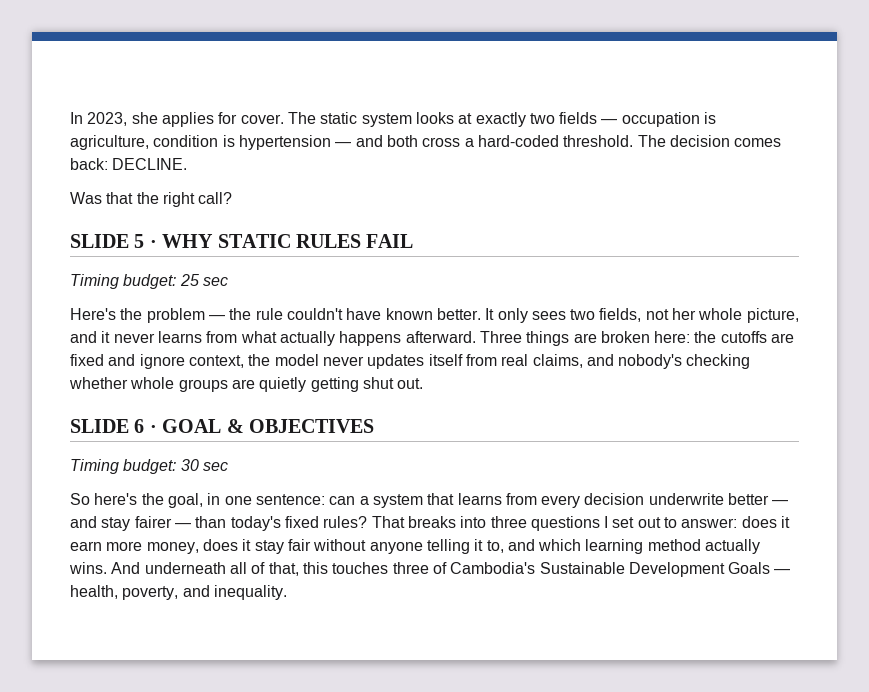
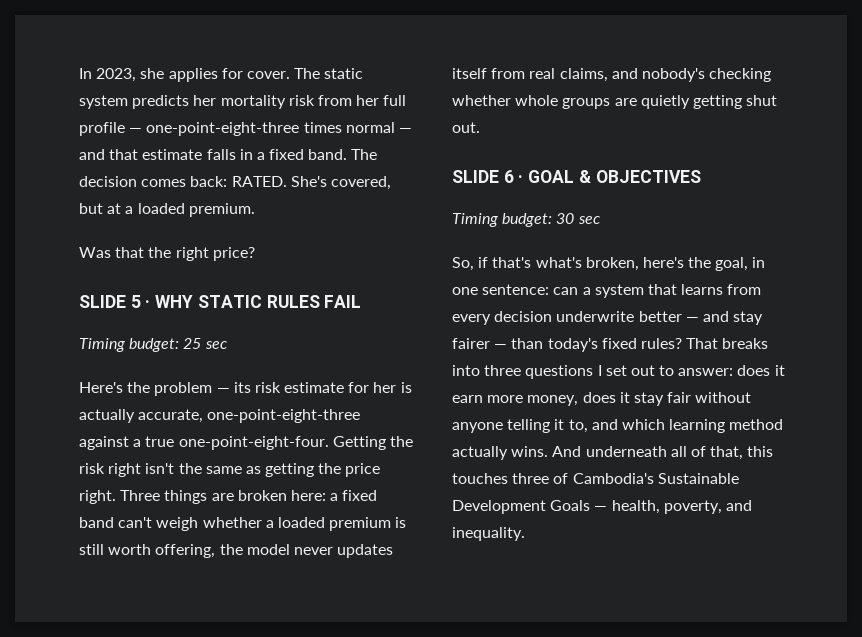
- The static system looks at exactly two fields — occupation is agriculture, condition is hypertension — and both cross a hard-coded threshold. The decision comes back: DECLINE.
+ The static system predicts her mortality risk from her full profile — one-point-eight-three times normal — and that estimate falls in a fixed band. The decision comes back: RATED. She's covered, but at a loaded premium.
- Was that the right call?
+ Was that the right price?
- Here's the problem — the rule couldn't have known better. It only sees two fields, not her whole picture, and it never learns from what actually happens afterward.
+ Here's the problem — its risk estimate for her is actually accurate, one-point-eight-three against a true one-point-eight-four. Getting the risk right isn't the same as getting the price right.
- Three things are broken here: the cutoffs are fixed and ignore context, the model never updates itself from real claims, and nobody's checking whether whole groups are quietly getting shut out.
+ Three things are broken here: a fixed band can't weigh whether a loaded premium is still worth offering, the model never updates itself from real claims, and nobody's checking whether whole groups are quietly getting shut out.
- So here's the goal, in one sentence: can a system that learns from every decision underwrite better — and stay fairer — than today's fixed rules?
+ So, if that's what's broken, here's the goal, in one sentence: can a system that learns from every decision underwrite better — and stay fairer — than today's fixed rules?

